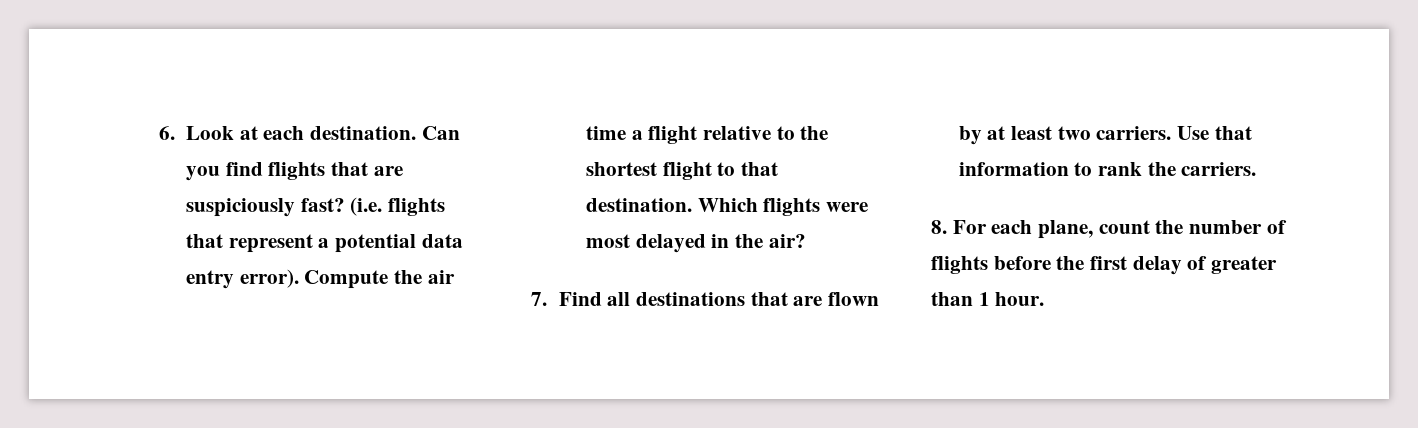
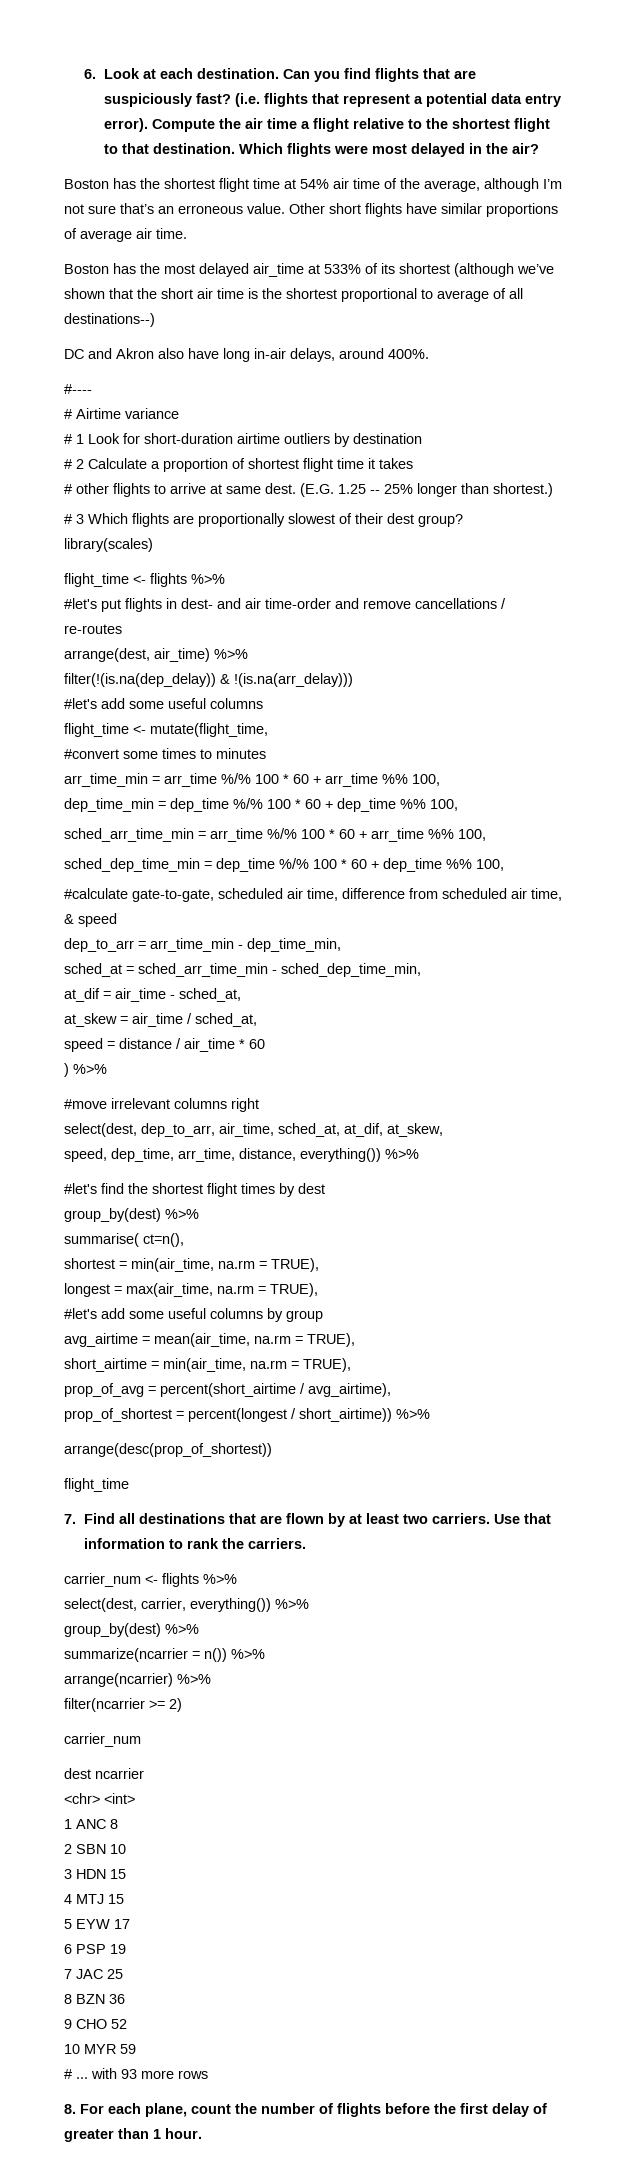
+ Boston has the shortest flight time at 54% air time of the average, although I’m not sure that’s an erroneous value. Other short flights have similar proportions of average air time.
+ Boston has the most delayed air_time at 533% of its shortest (although we’ve shown that the short air time is the shortest proportional to average of all destinations--)
+ DC and Akron also have long in-air delays, around 400%.
+ #----
+ # Airtime variance
+ # 1 Look for short-duration airtime outliers by destination
+ # 2 Calculate a proportion of shortest flight time it takes
+ # other flights to arrive at same dest. (E.G. 1.25 -- 25% longer than shortest.)
+ # 3 Which flights are proportionally slowest of their dest group?
+ library(scales)
+ flight_time <- flights %>%
+ #let's put flights in dest- and air time-order and remove cancellations / re-routes
+ arrange(dest, air_time) %>%
+ filter(!(is.na(dep_delay)) & !(is.na(arr_delay)))
+ #let's add some useful columns
+ flight_time <- mutate(flight_time,
+ #convert some times to minutes
+ arr_time_min = arr_time %/% 100 * 60 + arr_time %% 100,
+ dep_time_min = dep_time %/% 100 * 60 + dep_time %% 100,
+ sched_arr_time_min = arr_time %/% 100 * 60 + arr_time %% 100,
+ sched_dep_time_min = dep_time %/% 100 * 60 + dep_time %% 100,
+ #calculate gate-to-gate, scheduled air time, difference from scheduled air time, & speed
+ dep_to_arr = arr_time_min - dep_time_min,
+ sched_at = sched_arr_time_min - sched_dep_time_min,
+ at_dif = air_time - sched_at,
+ at_skew = air_time / sched_at,
+ speed = distance / air_time * 60
+ ) %>%
+ #move irrelevant columns right
+ select(dest, dep_to_arr, air_time, sched_at, at_dif, at_skew,
+ speed, dep_time, arr_time, distance, everything()) %>%
+ #let's find the shortest flight times by dest
+ group_by(dest) %>%
+ summarise( ct=n(),
+ shortest = min(air_time, na.rm = TRUE),
+ longest = max(air_time, na.rm = TRUE),
+ #let's add some useful columns by group
+ avg_airtime = mean(air_time, na.rm = TRUE),
+ short_airtime = min(air_time, na.rm = TRUE),
+ prop_of_avg = percent(short_airtime / avg_airtime),
+ prop_of_shortest = percent(longest / short_airtime)) %>%
+ arrange(desc(prop_of_shortest))
+ flight_time
+ carrier_num <- flights %>%
+ select(dest, carrier, everything()) %>%
+ group_by(dest) %>%
+ summarize(ncarrier = n()) %>%
+ arrange(ncarrier) %>%
+ filter(ncarrier >= 2)
+ carrier_num
+ dest ncarrier
+ <chr> <int>
+ 1 ANC 8
+ 2 SBN 10
+ 3 HDN 15
+ 4 MTJ 15
+ 5 EYW 17
+ 6 PSP 19
+ 7 JAC 25
+ 8 BZN 36
+ 9 CHO 52
+ 10 MYR 59
+ # ... with 93 more rows

